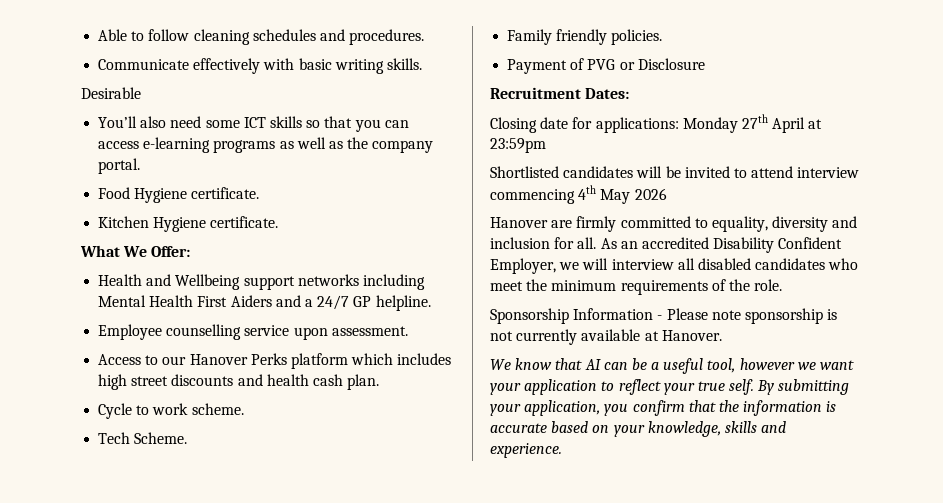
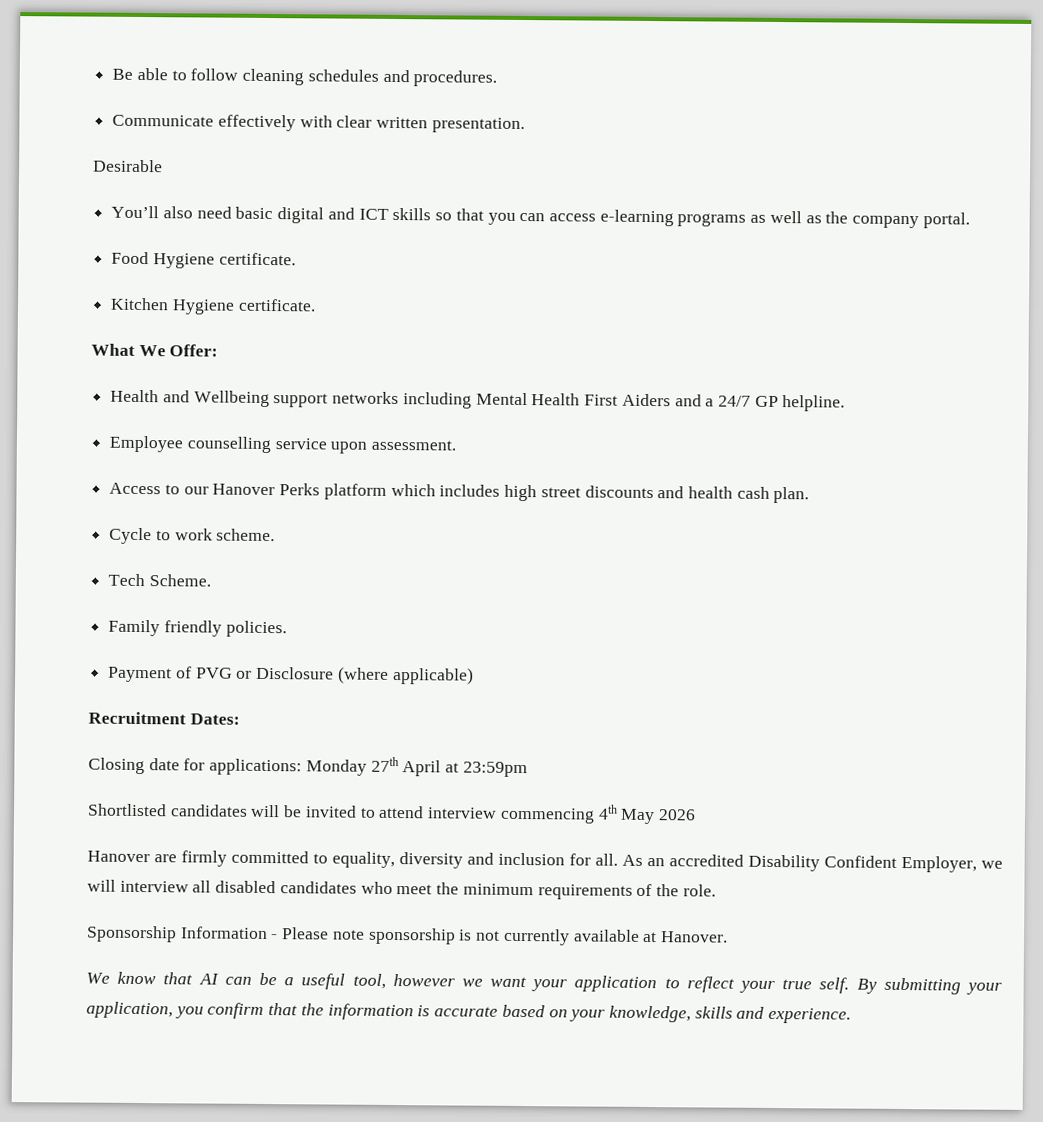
- Able to follow cleaning schedules and procedures.
+ Be able to follow cleaning schedules and procedures.
- Communicate effectively with basic writing skills.
+ Communicate effectively with clear written presentation.
- You’ll also need some ICT skills so that you can access e-learning programs as well as the company portal.
+ You’ll also need basic digital and ICT skills so that you can access e-learning programs as well as the company portal.
- Payment of PVG or Disclosure
+ Payment of PVG or Disclosure (where applicable)

